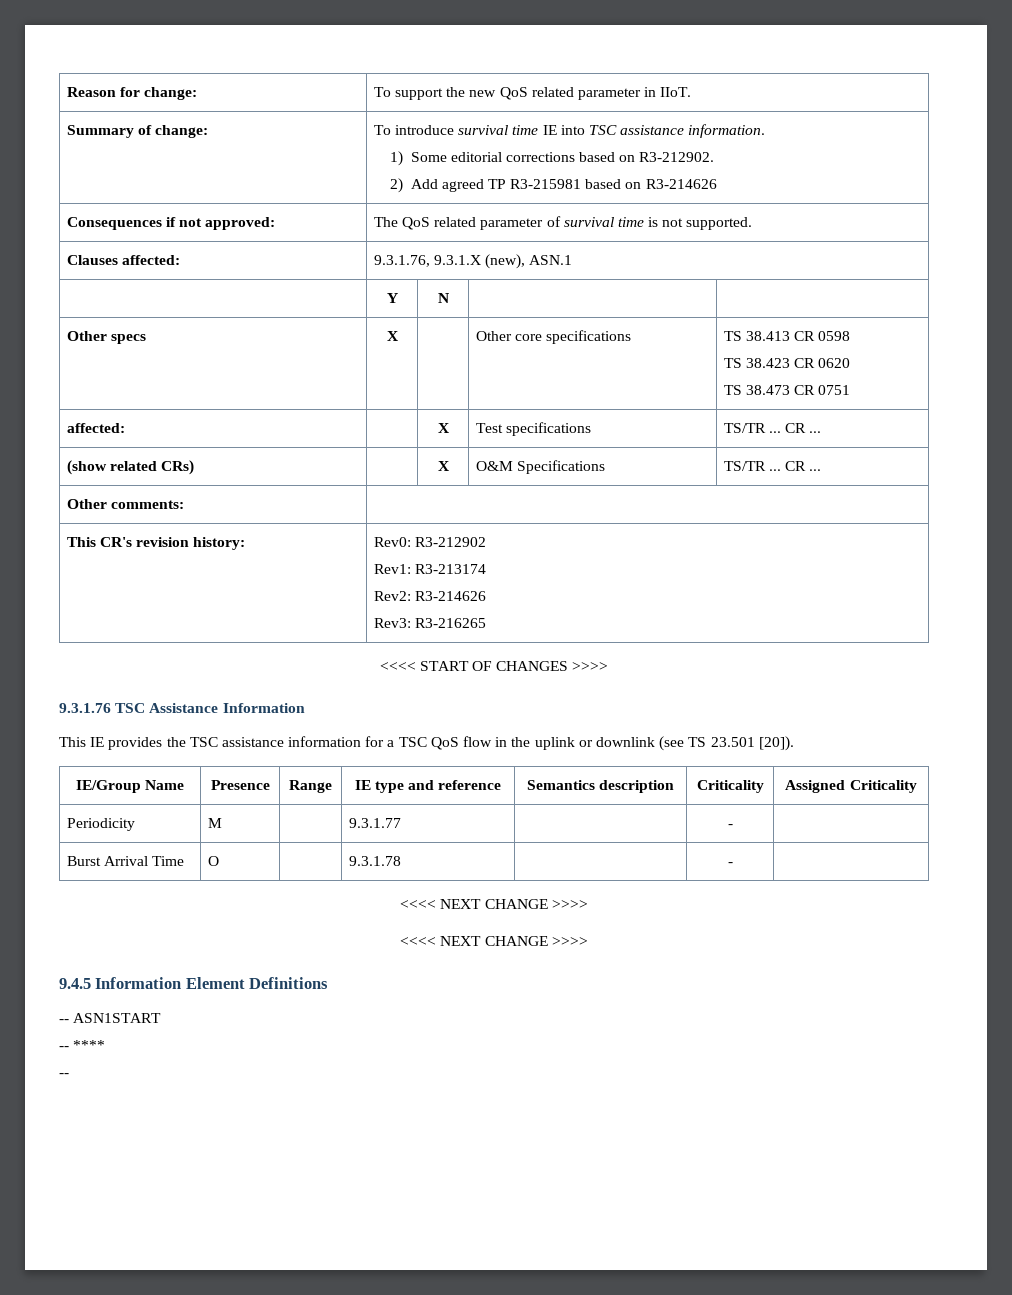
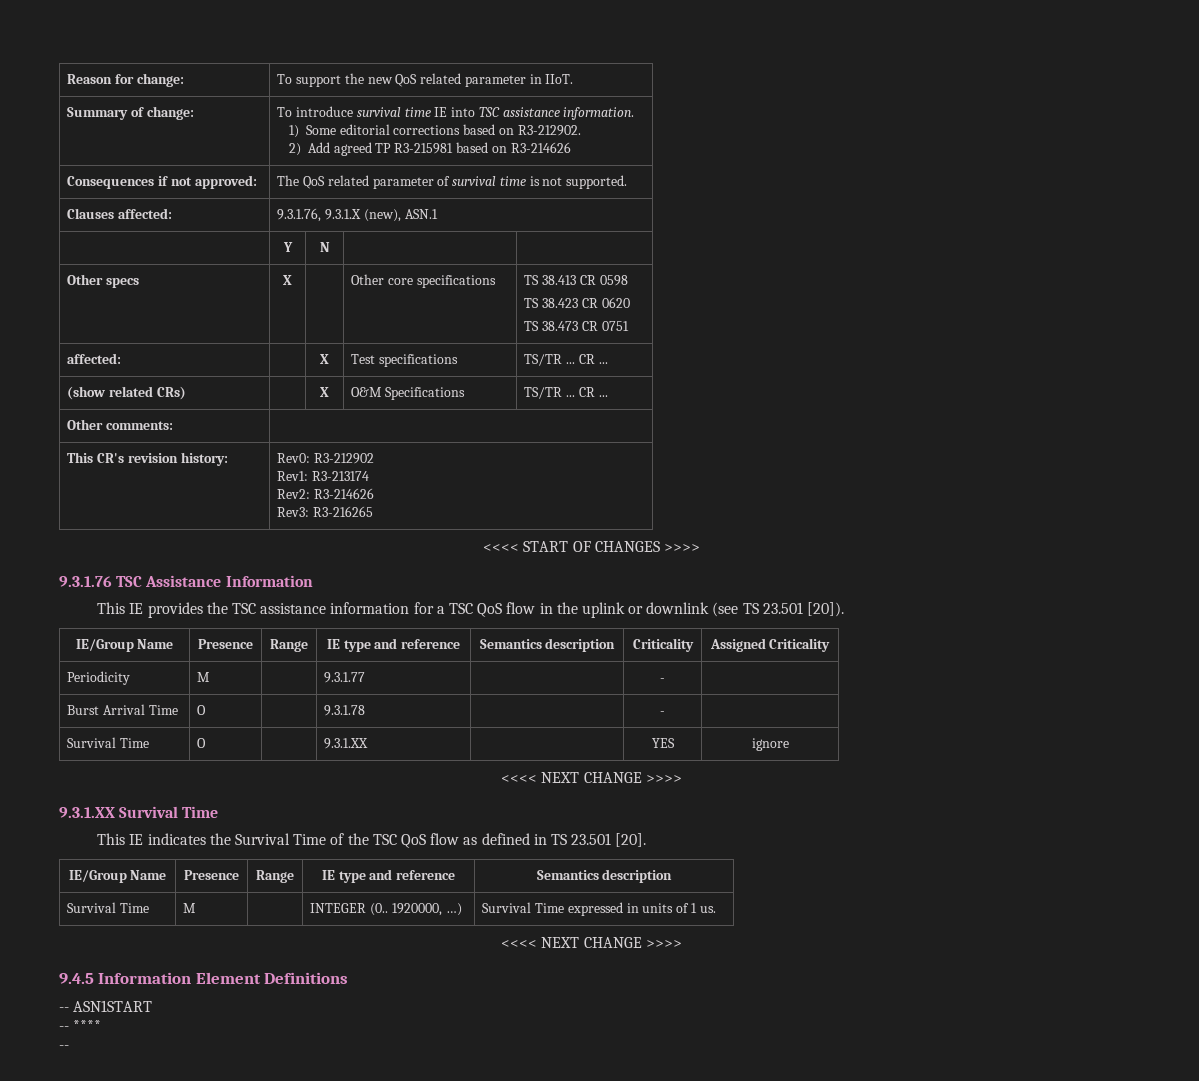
  Burst Arrival Time | O | | 9.3.1.78 | | - |
+ Survival Time | O | | 9.3.1.XX | | YES | ignore
  <<<< NEXT CHANGE >>>>
+ 9.3.1.XX Survival Time
+ This IE indicates the Survival Time of the TSC QoS flow as defined in TS 23.501 [20].
+ IE/Group Name | Presence | Range | IE type and reference | Semantics description
+ Survival Time | M | | INTEGER (0.. 1920000, …) | Survival Time expressed in units of 1 us.

